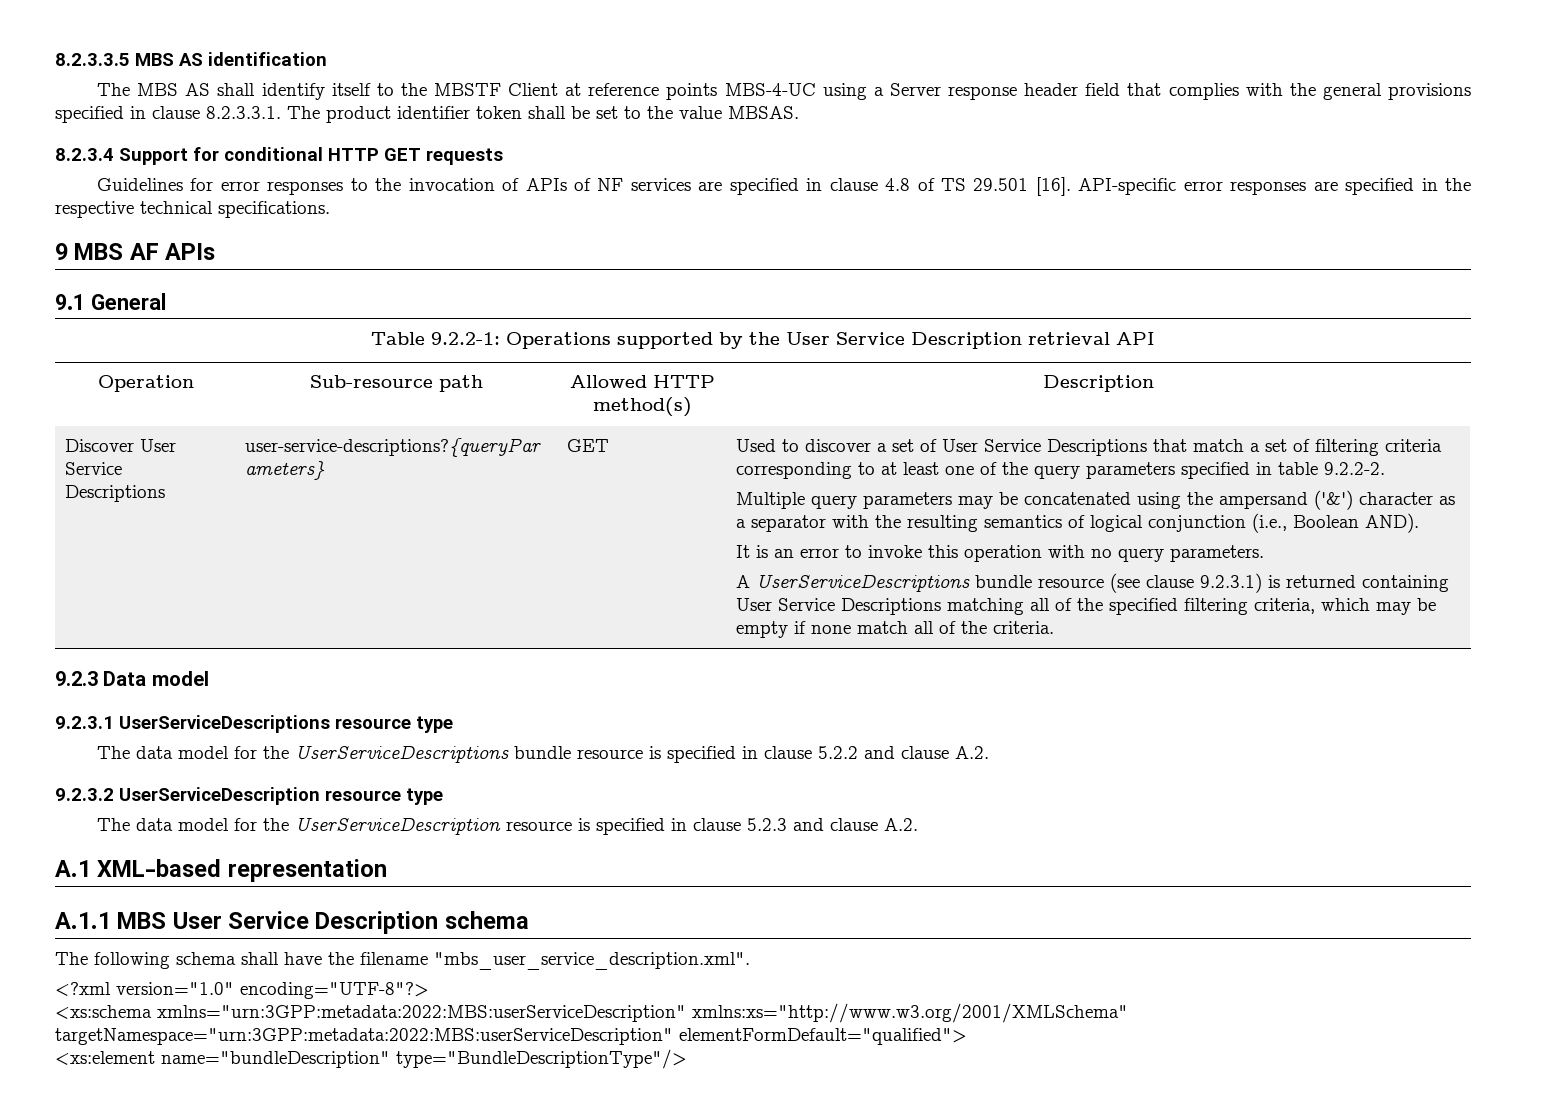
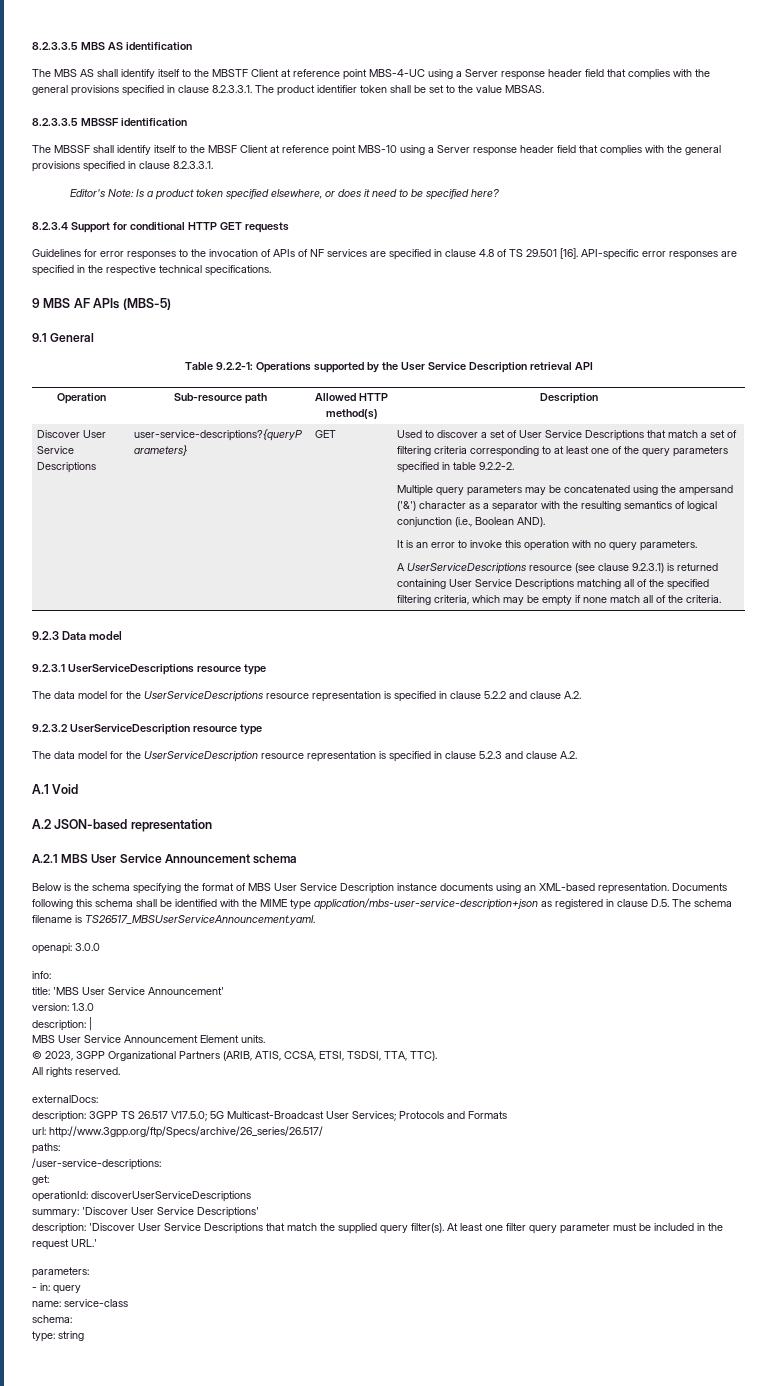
- The MBS AS shall identify itself to the MBSTF Client at reference points MBS-4-UC using a Server response header field that complies with the general provisions specified in clause 8.2.3.3.1. The product identifier token shall be set to the value MBSAS.
+ The MBS AS shall identify itself to the MBSTF Client at reference point MBS-4-UC using a Server response header field that complies with the general provisions specified in clause 8.2.3.3.1. The product identifier token shall be set to the value MBSAS.
+ 8.2.3.3.5 MBSSF identification
+ The MBSSF shall identify itself to the MBSF Client at reference point MBS-10 using a Server response header field that complies with the general provisions specified in clause 8.2.3.3.1.
+ Editor's Note: Is a product token specified elsewhere, or does it need to be specified here?
- 9 MBS AF APIs
+ 9 MBS AF APIs (MBS-5)
- A UserServiceDescriptions bundle resource (see clause 9.2.3.1) is returned containing User Service Descriptions matching all of the specified filtering criteria, which may be empty if none match all of the criteria.
+ A UserServiceDescriptions resource (see clause 9.2.3.1) is returned containing User Service Descriptions matching all of the specified filtering criteria, which may be empty if none match all of the criteria.
- The data model for the UserServiceDescriptions bundle resource is specified in clause 5.2.2 and clause A.2.
+ The data model for the UserServiceDescriptions resource representation is specified in clause 5.2.2 and clause A.2.
- The data model for the UserServiceDescription resource is specified in clause 5.2.3 and clause A.2.
+ The data model for the UserServiceDescription resource representation is specified in clause 5.2.3 and clause A.2.
- A.1 XML-based representation
- A.1.1 MBS User Service Description schema
- The following schema shall have the filename "mbs_user_service_description.xml".
- <?xml version="1.0" encoding="UTF-8"?>
- <xs:schema xmlns="urn:3GPP:metadata:2022:MBS:userServiceDescription" xmlns:xs="http://www.w3.org/2001/XMLSchema" targetNamespace="urn:3GPP:metadata:2022:MBS:userServiceDescription" elementFormDefault="qualified">
- <xs:element name="bundleDescription" type="BundleDescriptionType"/>
+ A.1 Void
+ A.2 JSON-based representation
+ A.2.1 MBS User Service Announcement schema
+ Below is the schema specifying the format of MBS User Service Description instance documents using an XML-based representation. Documents following this schema shall be identified with the MIME type application/mbs-user-service-description+json as registered in clause D.5. The schema filename is TS26517_MBSUserServiceAnnouncement.yaml.
+ openapi: 3.0.0
+ info:
+ title: 'MBS User Service Announcement'
+ version: 1.3.0
+ description: |
+ MBS User Service Announcement Element units.
+ © 2023, 3GPP Organizational Partners (ARIB, ATIS, CCSA, ETSI, TSDSI, TTA, TTC).
+ All rights reserved.
+ externalDocs:
+ description: 3GPP TS 26.517 V17.5.0; 5G Multicast-Broadcast User Services; Protocols and Formats
+ url: http://www.3gpp.org/ftp/Specs/archive/26_series/26.517/
+ paths:
+ /user-service-descriptions:
+ get:
+ operationId: discoverUserServiceDescriptions
+ summary: 'Discover User Service Descriptions'
+ description: 'Discover User Service Descriptions that match the supplied query filter(s). At least one filter query parameter must be included in the request URL.'
+ parameters:
+ - in: query
+ name: service-class
+ schema:
+ type: string

